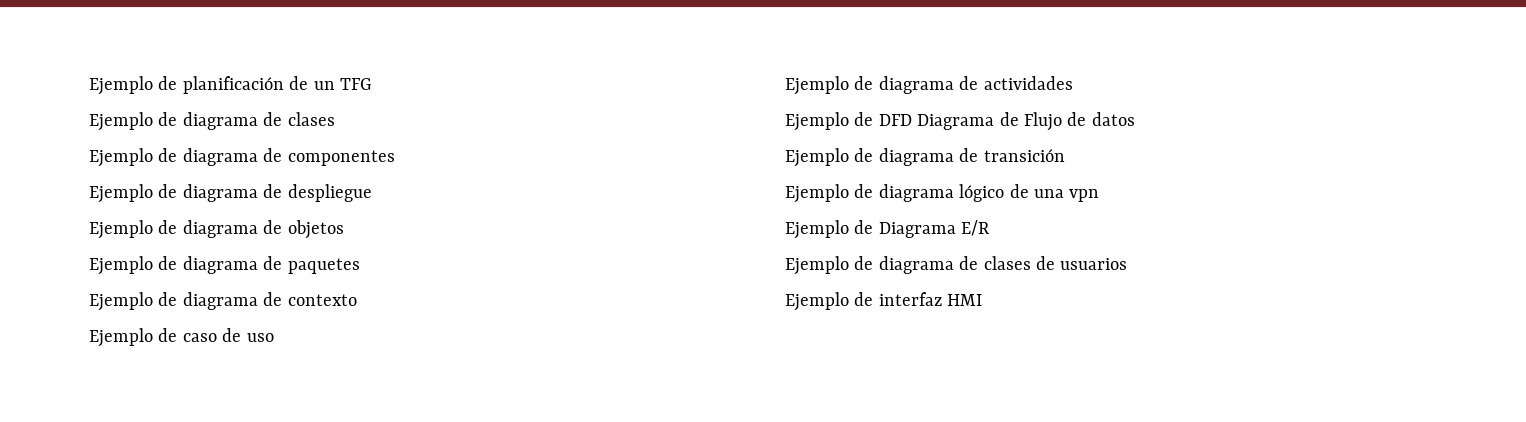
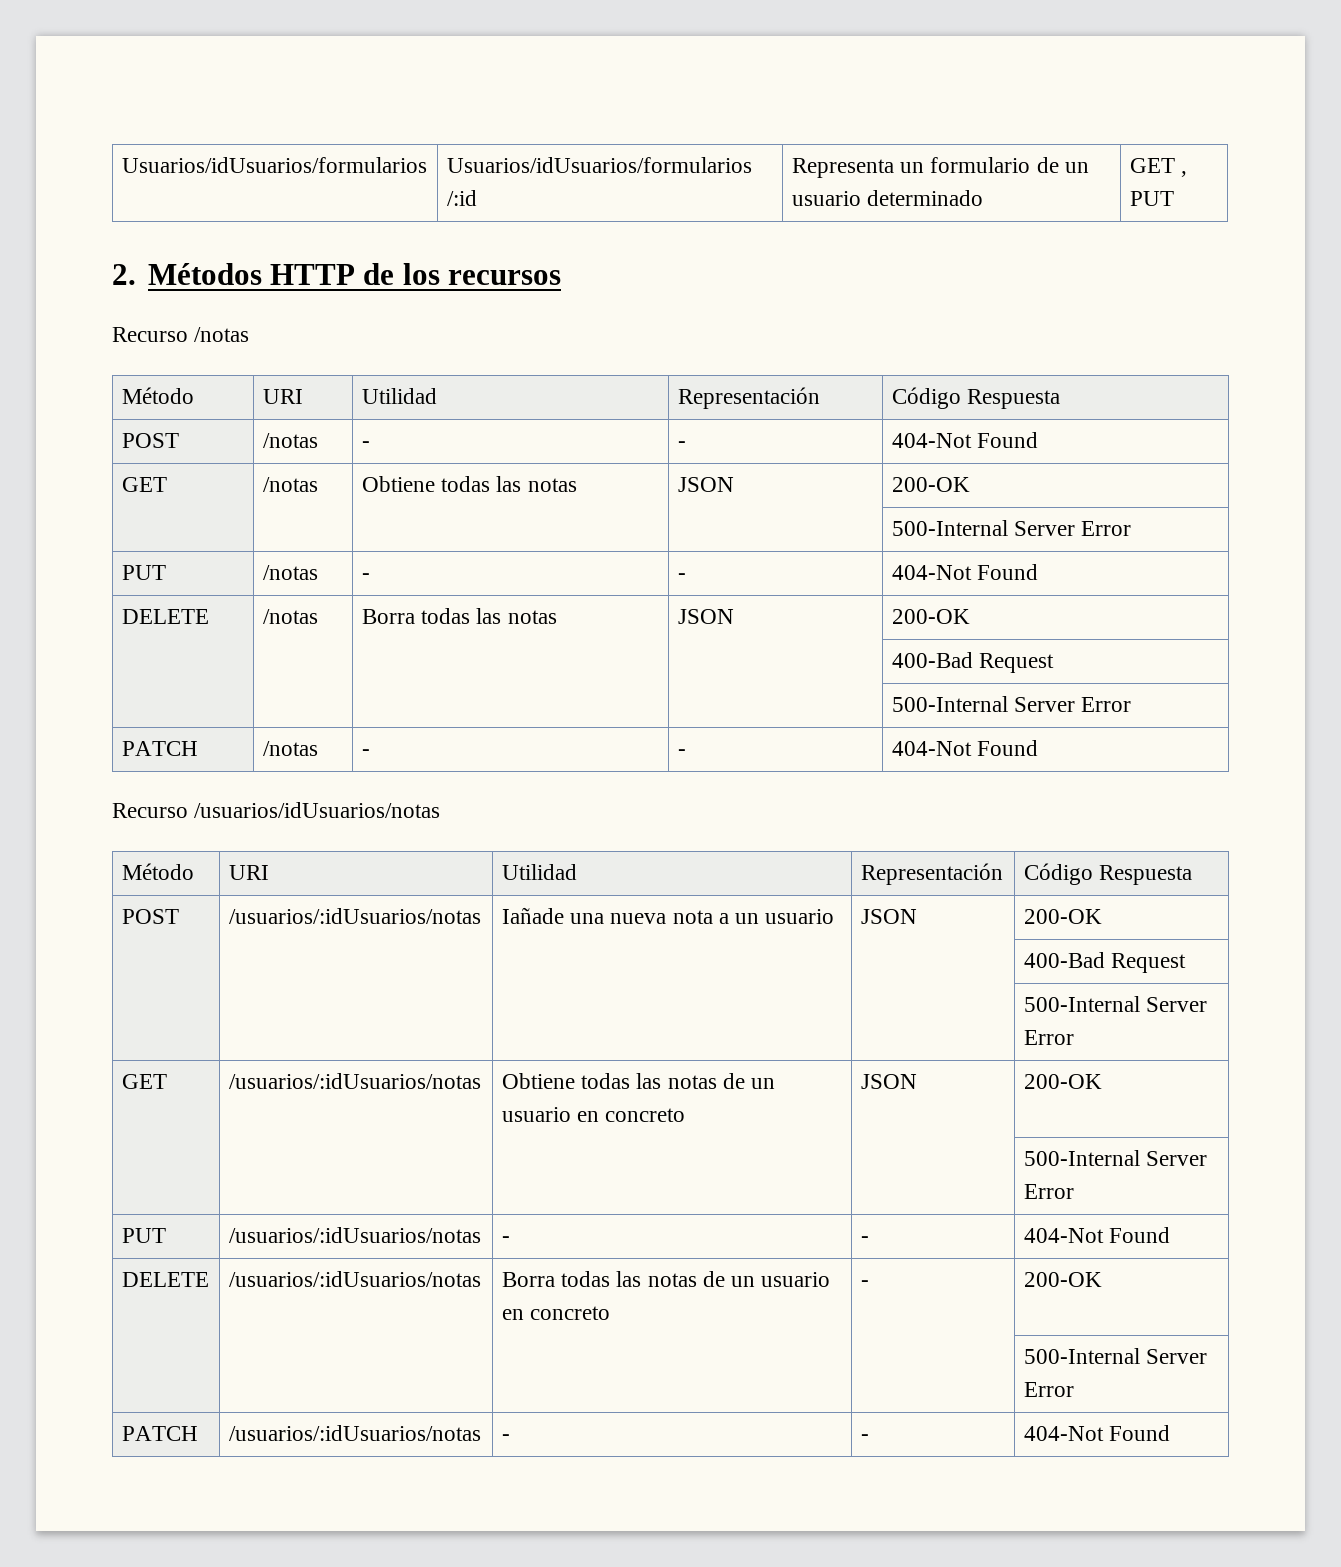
- Ejemplo de planificación de un TFG
- Ejemplo de diagrama de clases
- Ejemplo de diagrama de componentes
- Ejemplo de diagrama de despliegue
- Ejemplo de diagrama de objetos
- Ejemplo de diagrama de paquetes
- Ejemplo de diagrama de contexto
- Ejemplo de caso de uso
- Ejemplo de diagrama de actividades
- Ejemplo de DFD Diagrama de Flujo de datos
- Ejemplo de diagrama de transición
- Ejemplo de diagrama lógico de una vpn
- Ejemplo de Diagrama E/R
- Ejemplo de diagrama de clases de usuarios
- Ejemplo de interfaz HMI
+ Usuarios/idUsuarios/formularios | Usuarios/idUsuarios/formularios /:id | Representa un formulario de un usuario determinado | GET , PUT
+ 2. Métodos HTTP de los recursos
+ Recurso /notas
+ Método | URI | Utilidad | Representación | Código Respuesta
+ POST | /notas | - | - | 404-Not Found
+ GET | /notas | Obtiene todas las notas | JSON | 200-OK
+ | | | | 500-Internal Server Error
+ PUT | /notas | - | - | 404-Not Found
+ DELETE | /notas | Borra todas las notas | JSON | 200-OK
+ | | | | 400-Bad Request
+ | | | | 500-Internal Server Error
+ PATCH | /notas | - | - | 404-Not Found
+ Recurso /usuarios/idUsuarios/notas
+ Método | URI | Utilidad | Representación | Código Respuesta
+ POST | /usuarios/:idUsuarios/notas | Iañade una nueva nota a un usuario | JSON | 200-OK
+ | | | | 400-Bad Request
+ | | | | 500-Internal Server Error
+ GET | /usuarios/:idUsuarios/notas | Obtiene todas las notas de un usuario en concreto | JSON | 200-OK
+ | | | | 500-Internal Server Error
+ PUT | /usuarios/:idUsuarios/notas | - | - | 404-Not Found
+ DELETE | /usuarios/:idUsuarios/notas | Borra todas las notas de un usuario en concreto | - | 200-OK
+ | | | | 500-Internal Server Error
+ PATCH | /usuarios/:idUsuarios/notas | - | - | 404-Not Found

